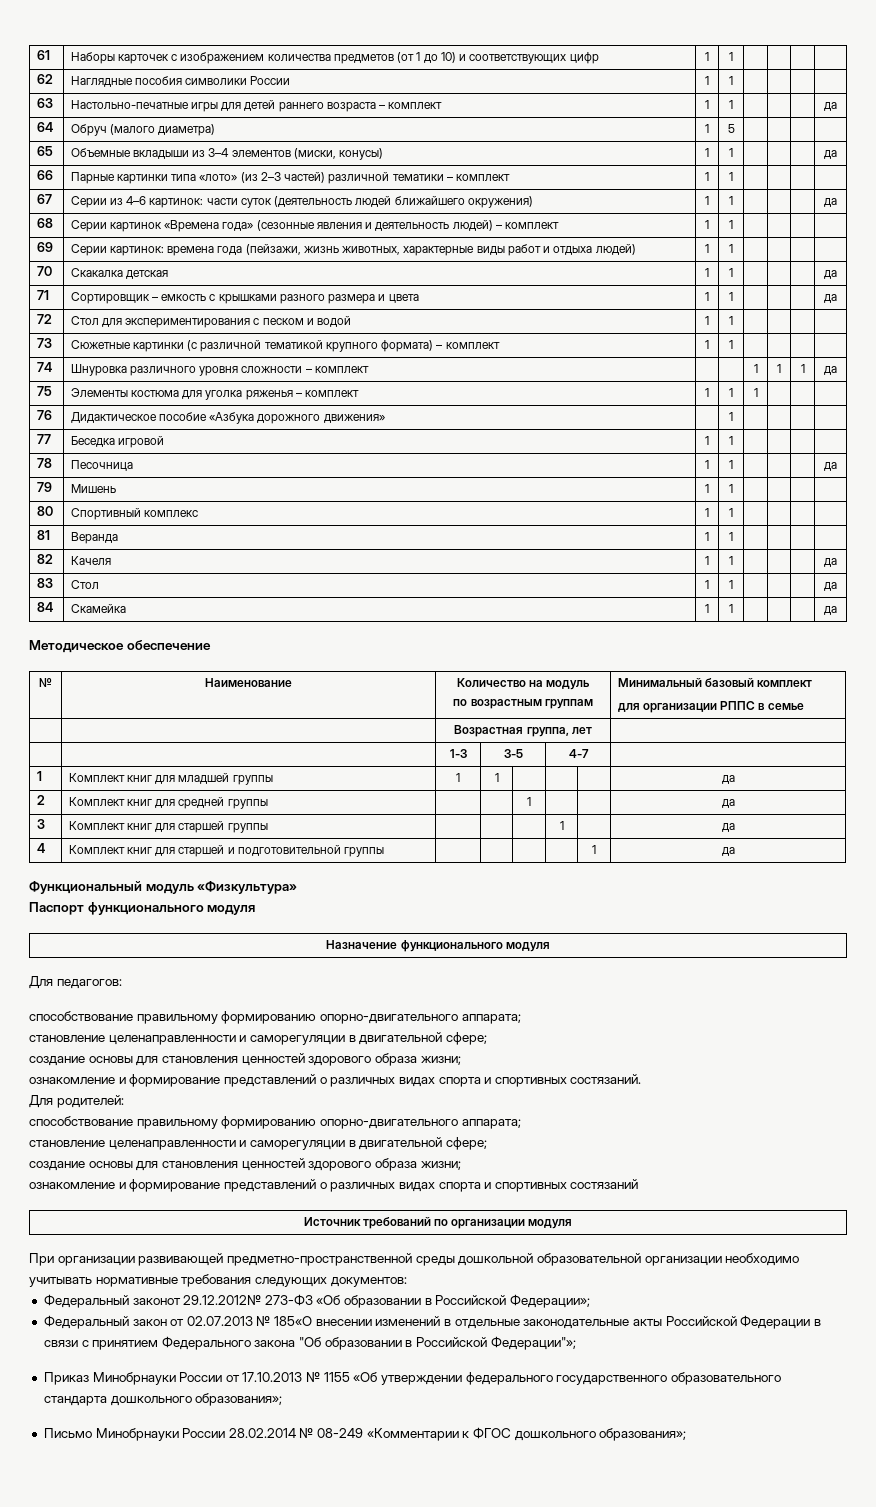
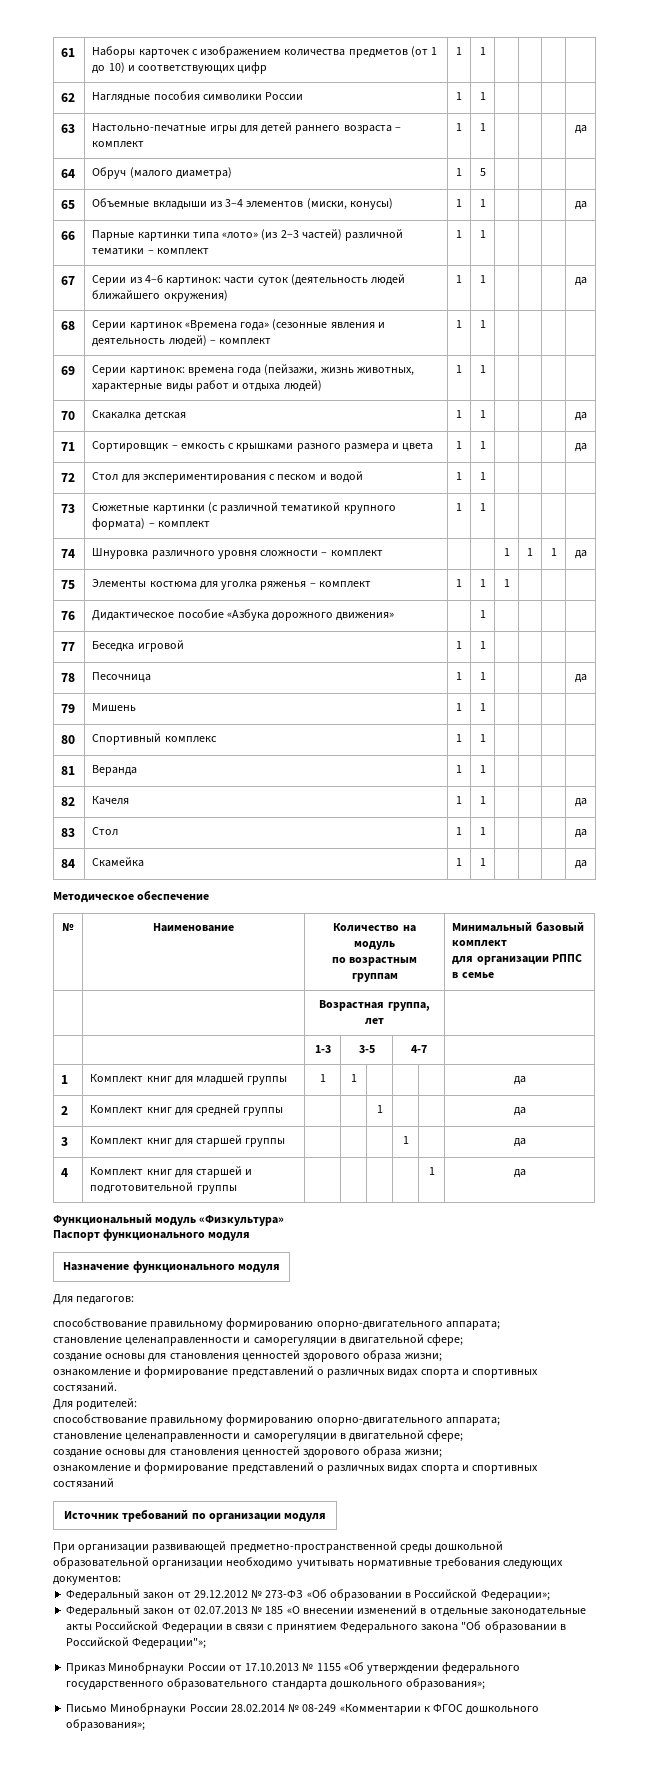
- Федеральный законот 29.12.2012№ 273-ФЗ «Об образовании в Российской Федерации»;
+ Федеральный закон от 29.12.2012 № 273-ФЗ «Об образовании в Российской Федерации»;
- Федеральный закон от 02.07.2013 № 185«О внесении изменений в отдельные законодательные акты Российской Федерации в связи с принятием Федерального закона "Об образовании в Российской Федерации"»;
+ Федеральный закон от 02.07.2013 № 185 «О внесении изменений в отдельные законодательные акты Российской Федерации в связи с принятием Федерального закона "Об образовании в Российской Федерации"»;

